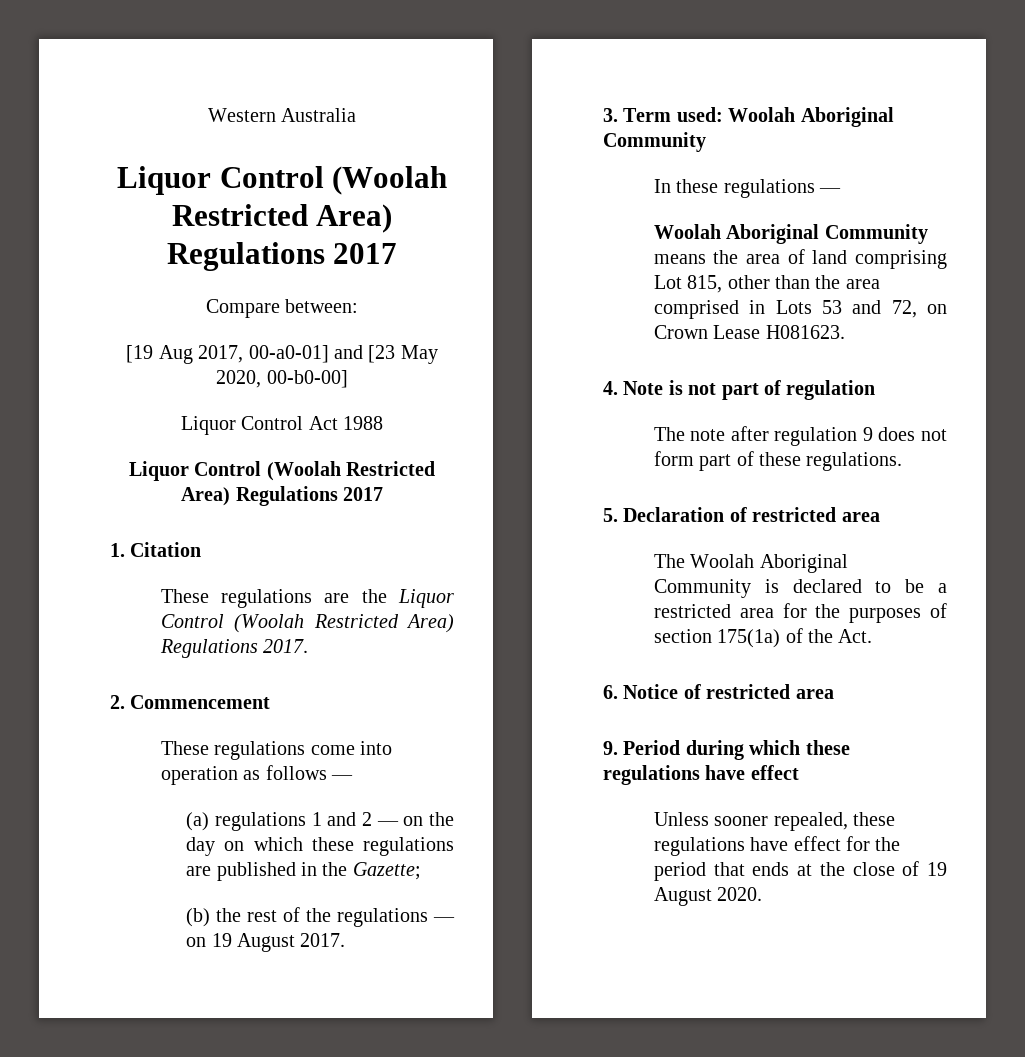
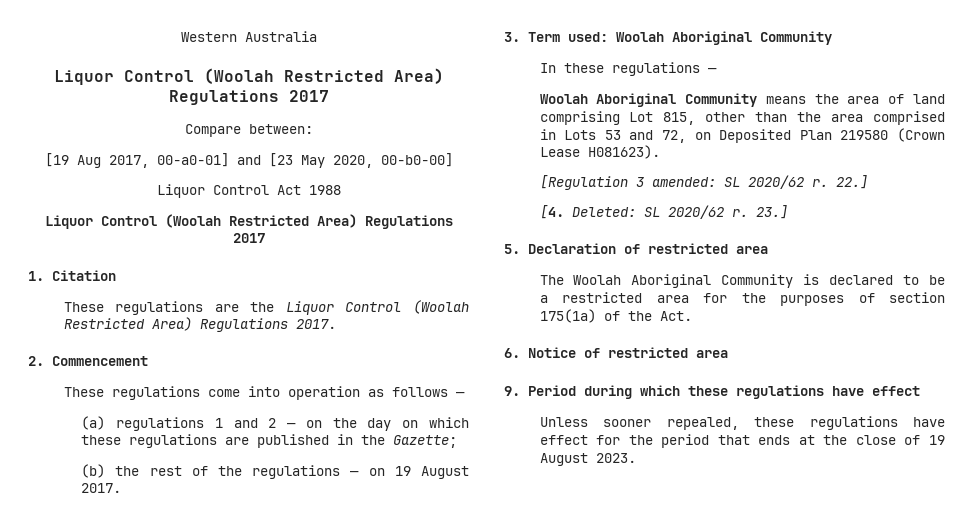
- Woolah Aboriginal Community means the area of land comprising Lot 815, other than the area comprised in Lots 53 and 72, on Crown Lease H081623.
- 4. Note is not part of regulation
- The note after regulation 9 does not form part of these regulations.
+ Woolah Aboriginal Community means the area of land comprising Lot 815, other than the area comprised in Lots 53 and 72, on Deposited Plan 219580 (Crown Lease H081623).
+ [Regulation 3 amended: SL 2020/62 r. 22.]
+ [4. Deleted: SL 2020/62 r. 23.]
- Unless sooner repealed, these regulations have effect for the period that ends at the close of 19 August 2020.
+ Unless sooner repealed, these regulations have effect for the period that ends at the close of 19 August 2023.

